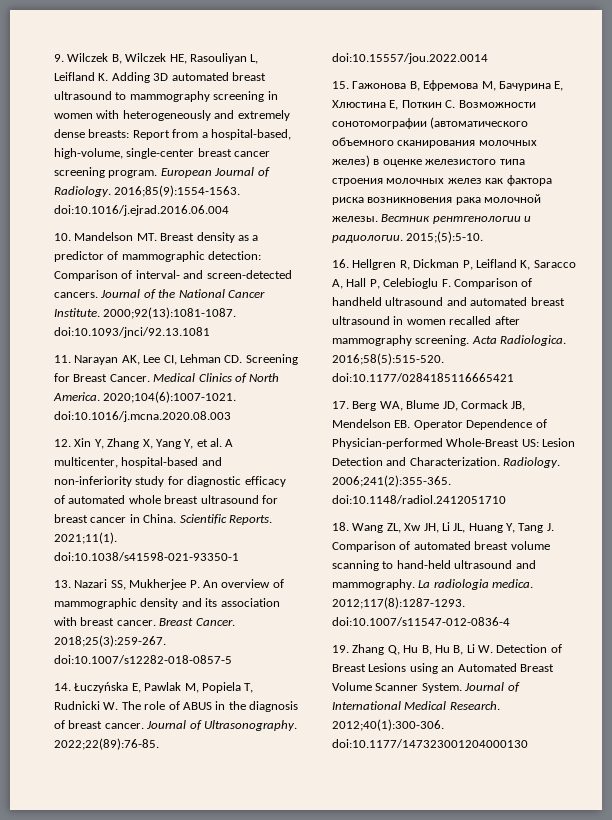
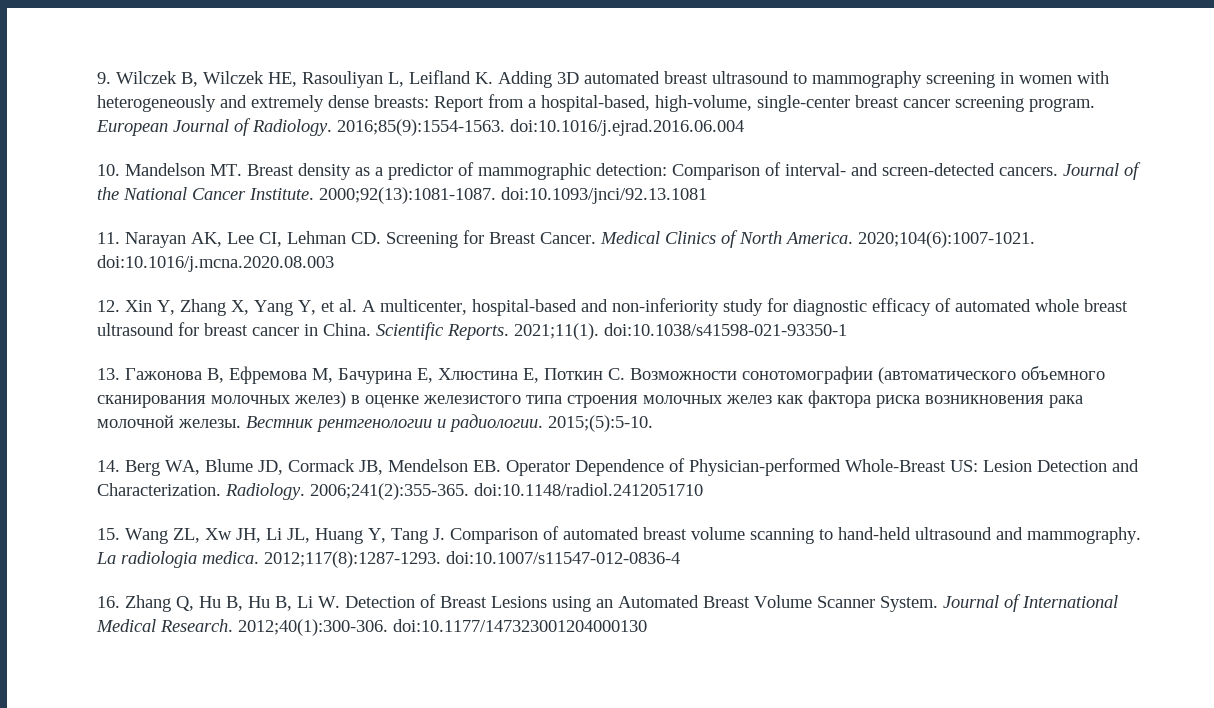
- 13. Nazari SS, Mukherjee P. An overview of mammographic density and its association with breast cancer. Breast Cancer. 2018;25(3):259-267. doi:10.1007/s12282-018-0857-5
- 14. Łuczyńska E, Pawlak M, Popiela T, Rudnicki W. The role of ABUS in the diagnosis of breast cancer. Journal of Ultrasonography. 2022;22(89):76-85. doi:10.15557/jou.2022.0014
- 15. Гажонова В, Ефремова М, Бачурина Е, Хлюстина Е, Поткин С. Возможности сонотомографии (автоматического объемного сканирования молочных желез) в оценке железистого типа строения молочных желез как фактора риска возникновения рака молочной железы.
+ 13. Гажонова В, Ефремова М, Бачурина Е, Хлюстина Е, Поткин С. Возможности сонотомографии (автоматического объемного сканирования молочных желез) в оценке железистого типа строения молочных желез как фактора риска возникновения рака молочной железы.
- 16. Hellgren R, Dickman P, Leifland K, Saracco A, Hall P, Celebioglu F. Comparison of handheld ultrasound and automated breast ultrasound in women recalled after mammography screening. Acta Radiologica. 2016;58(5):515-520. doi:10.1177/0284185116665421
- 17. Berg WA, Blume JD, Cormack JB, Mendelson EB. Operator Dependence of Physician-performed Whole-Breast US: Lesion Detection and Characterization.
+ 14. Berg WA, Blume JD, Cormack JB, Mendelson EB. Operator Dependence of Physician-performed Whole-Breast US: Lesion Detection and Characterization.
- 18. Wang ZL, Xw JH, Li JL, Huang Y, Tang J. Comparison of automated breast volume scanning to hand-held ultrasound and mammography.
+ 15. Wang ZL, Xw JH, Li JL, Huang Y, Tang J. Comparison of automated breast volume scanning to hand-held ultrasound and mammography.
- 19. Zhang Q, Hu B, Hu B, Li W. Detection of Breast Lesions using an Automated Breast Volume Scanner System.
+ 16. Zhang Q, Hu B, Hu B, Li W. Detection of Breast Lesions using an Automated Breast Volume Scanner System.

